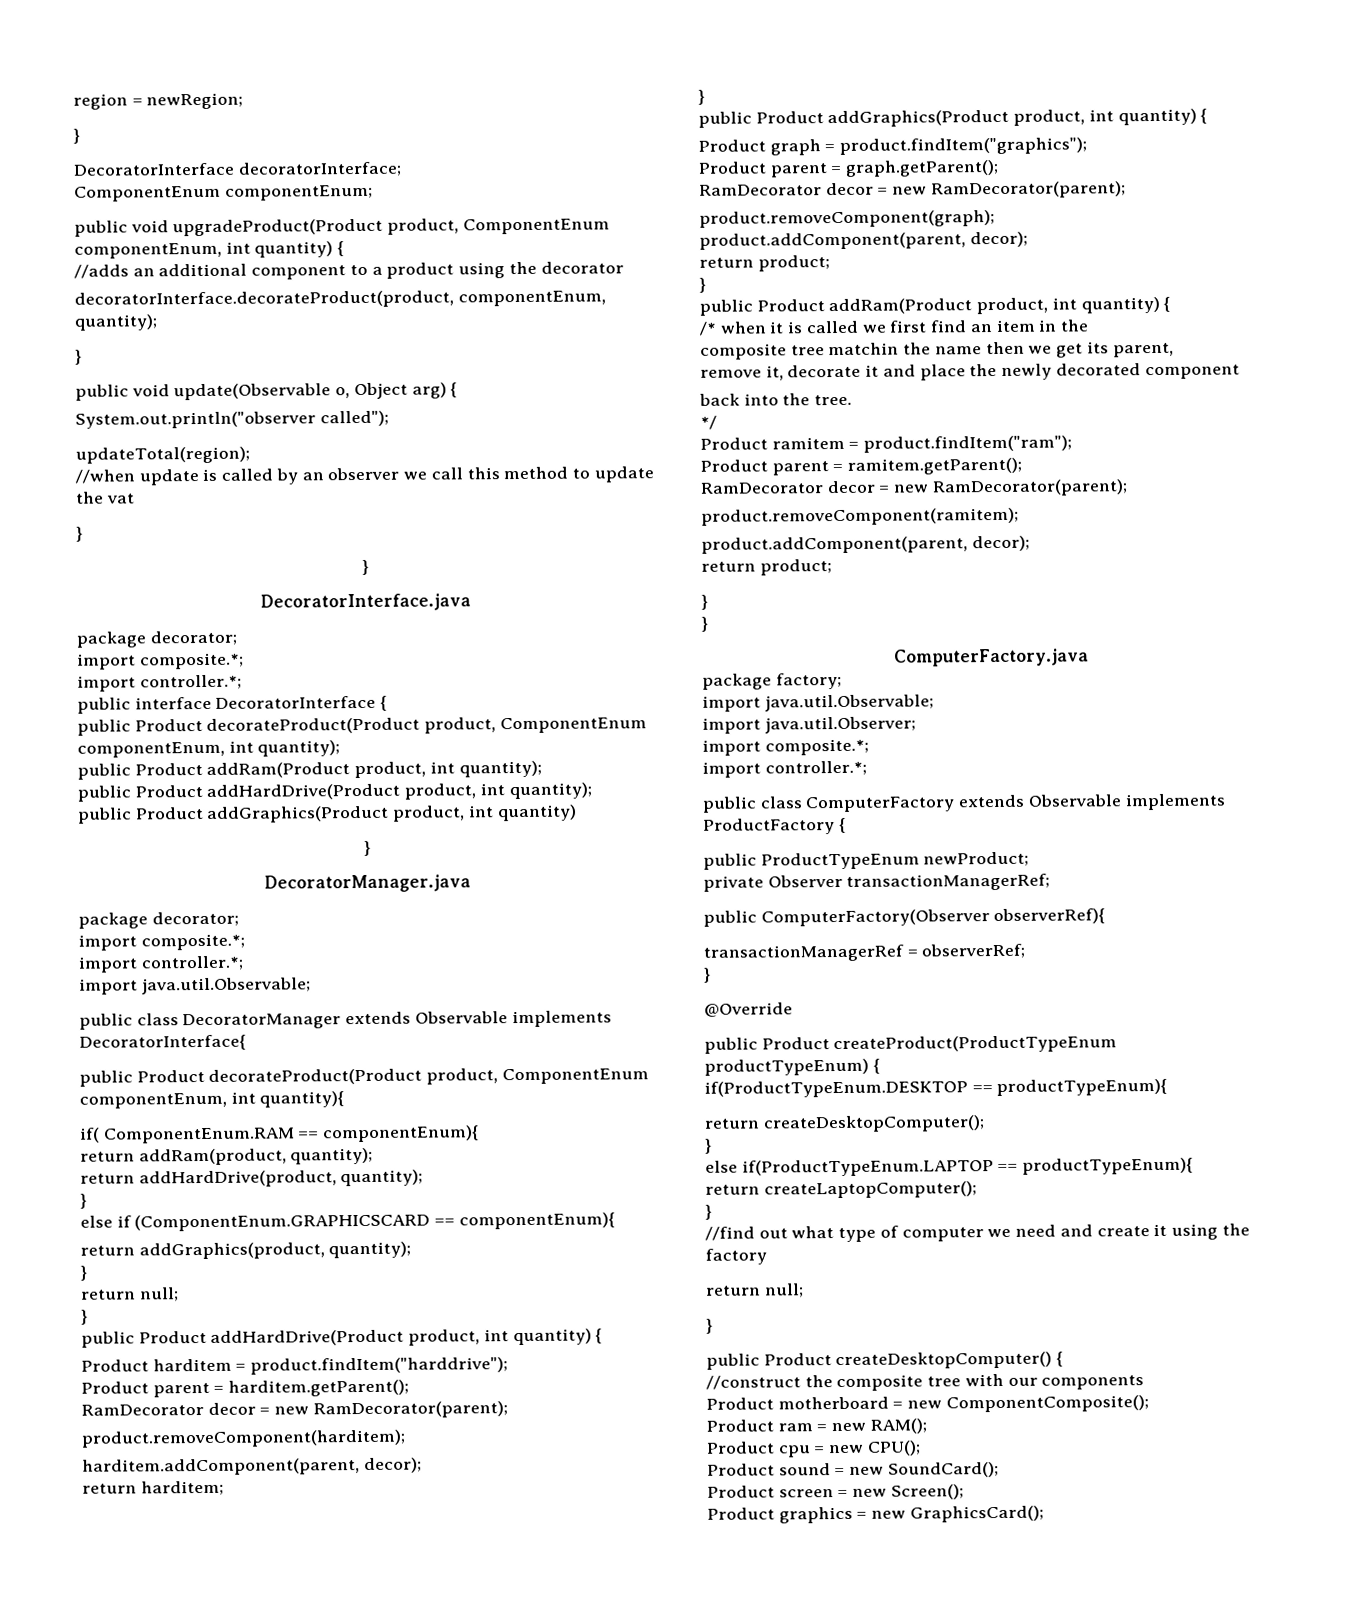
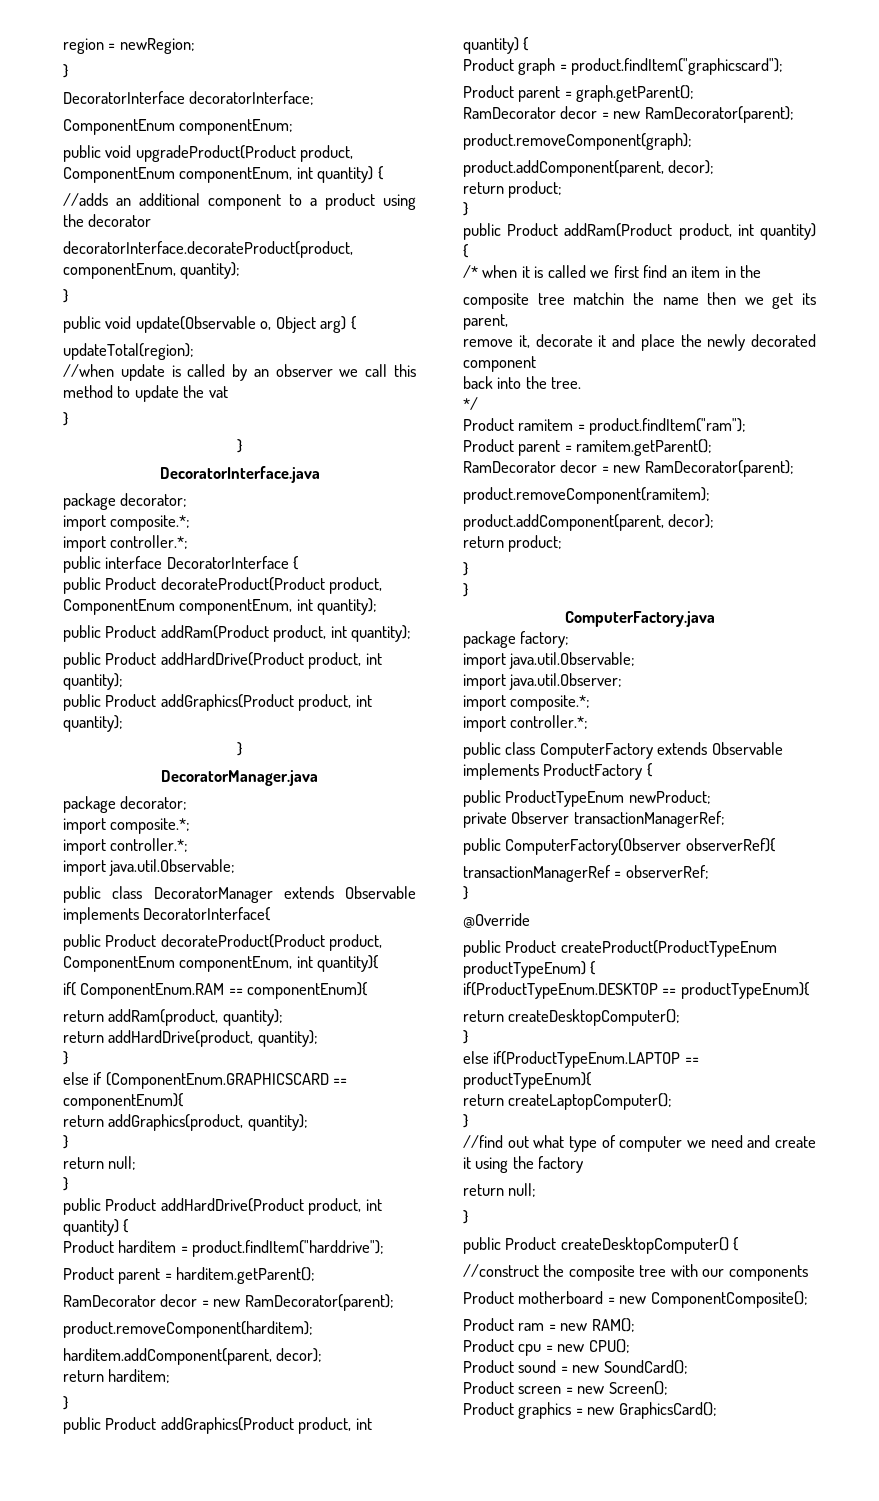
- System.out.println("observer called");
  public Product addHardDrive(Product product, int quantity);
- public Product addGraphics(Product product, int quantity)
+ public Product addGraphics(Product product, int quantity);
- Product graph = product.findItem("graphics");
+ Product graph = product.findItem("graphicscard");

